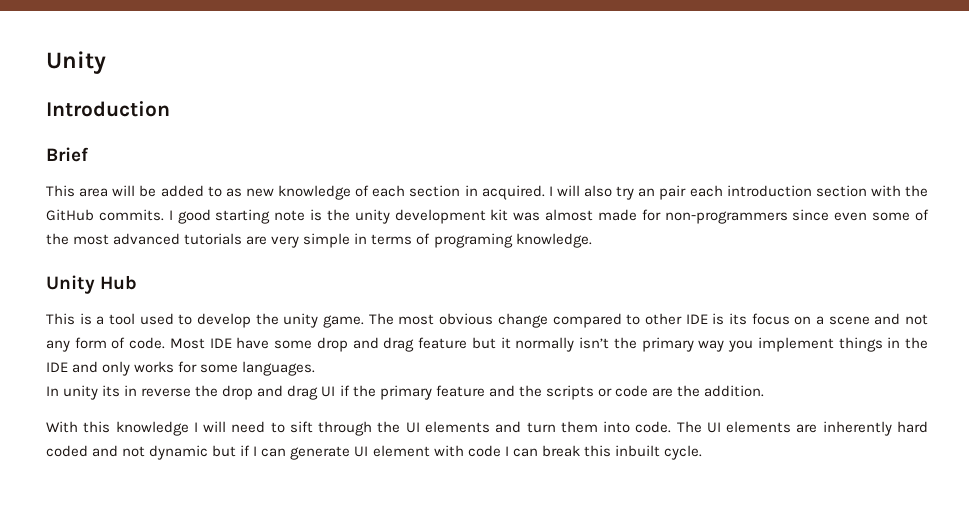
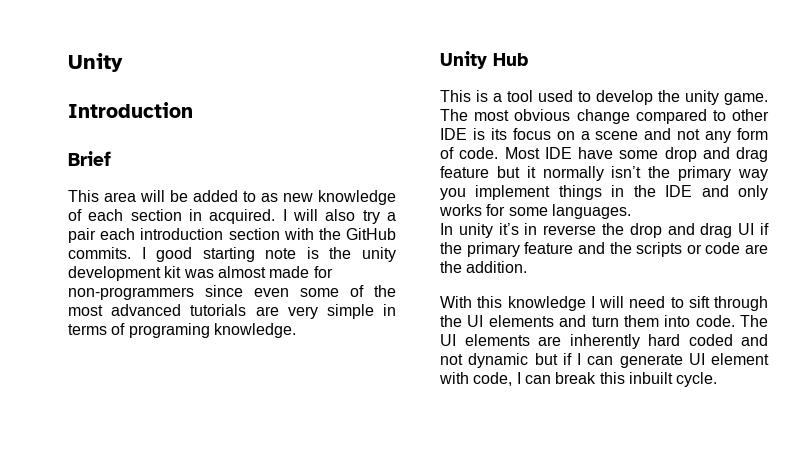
- I will also try an pair each introduction section with the GitHub commits.
+ I will also try a pair each introduction section with the GitHub commits.
- In unity its in reverse the drop and drag UI if the primary feature and the scripts or code are the addition.
+ In unity it’s in reverse the drop and drag UI if the primary feature and the scripts or code are the addition.
- The UI elements are inherently hard coded and not dynamic but if I can generate UI element with code I can break this inbuilt cycle.
+ The UI elements are inherently hard coded and not dynamic but if I can generate UI element with code, I can break this inbuilt cycle.

